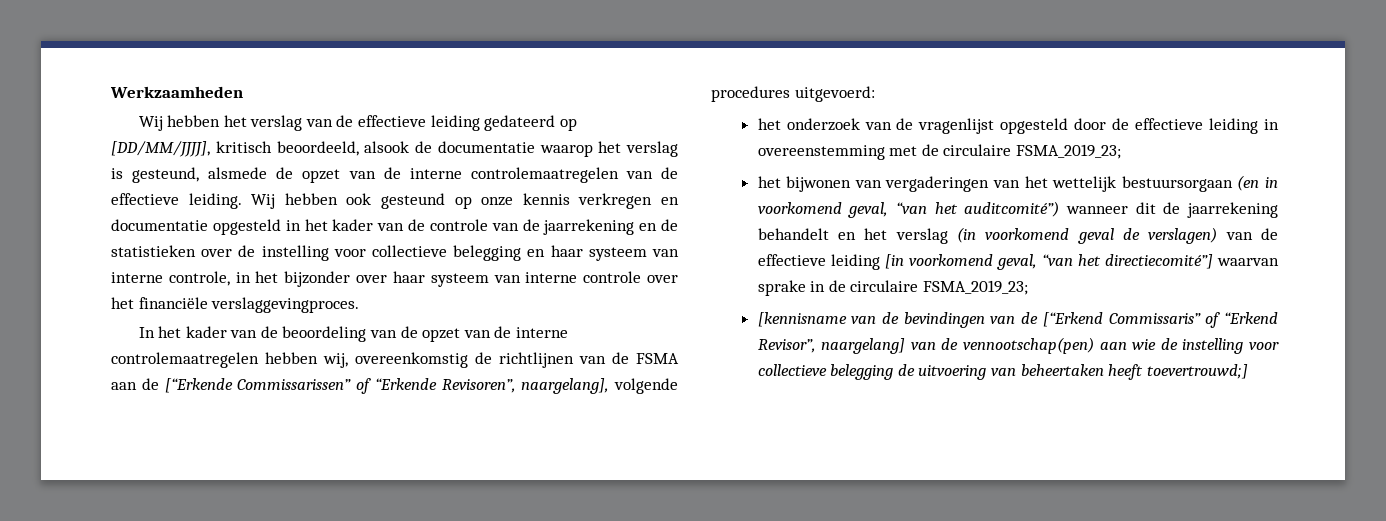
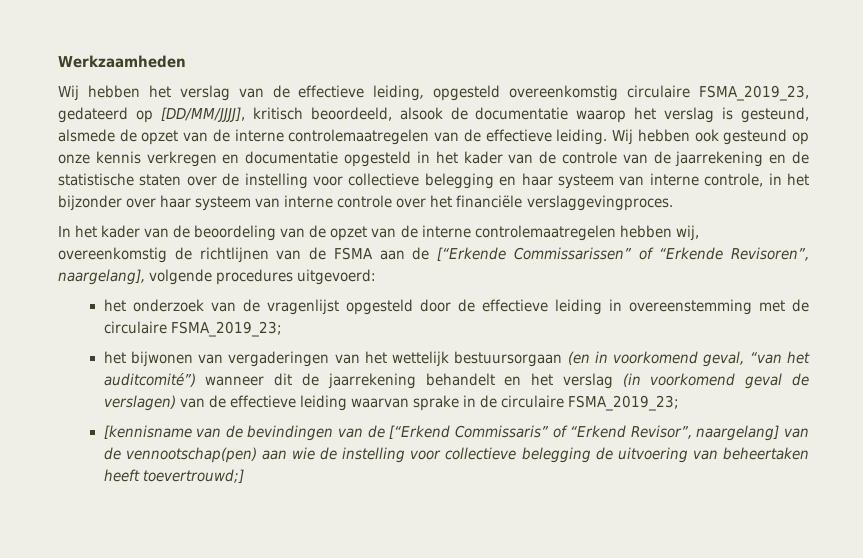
- Wij hebben het verslag van de effectieve leiding gedateerd op [DD/MM/JJJJ], kritisch beoordeeld, alsook de documentatie waarop het verslag is gesteund, alsmede de opzet van de interne controlemaatregelen van de effectieve leiding.
+ Wij hebben het verslag van de effectieve leiding, opgesteld overeenkomstig circulaire FSMA_2019_23, gedateerd op [DD/MM/JJJJ], kritisch beoordeeld, alsook de documentatie waarop het verslag is gesteund, alsmede de opzet van de interne controlemaatregelen van de effectieve leiding.
- Wij hebben ook gesteund op onze kennis verkregen en documentatie opgesteld in het kader van de controle van de jaarrekening en de statistieken over de instelling voor collectieve belegging en haar systeem van interne controle, in het bijzonder over haar systeem van interne controle over het financiële verslaggevingproces.
+ Wij hebben ook gesteund op onze kennis verkregen en documentatie opgesteld in het kader van de controle van de jaarrekening en de statistische staten over de instelling voor collectieve belegging en haar systeem van interne controle, in het bijzonder over haar systeem van interne controle over het financiële verslaggevingproces.
- het bijwonen van vergaderingen van het wettelijk bestuursorgaan (en in voorkomend geval, “van het auditcomité”) wanneer dit de jaarrekening behandelt en het verslag (in voorkomend geval de verslagen) van de effectieve leiding [in voorkomend geval, “van het directiecomité”] waarvan sprake in de circulaire FSMA_2019_23;
+ het bijwonen van vergaderingen van het wettelijk bestuursorgaan (en in voorkomend geval, “van het auditcomité”) wanneer dit de jaarrekening behandelt en het verslag (in voorkomend geval de verslagen) van de effectieve leiding waarvan sprake in de circulaire FSMA_2019_23;

